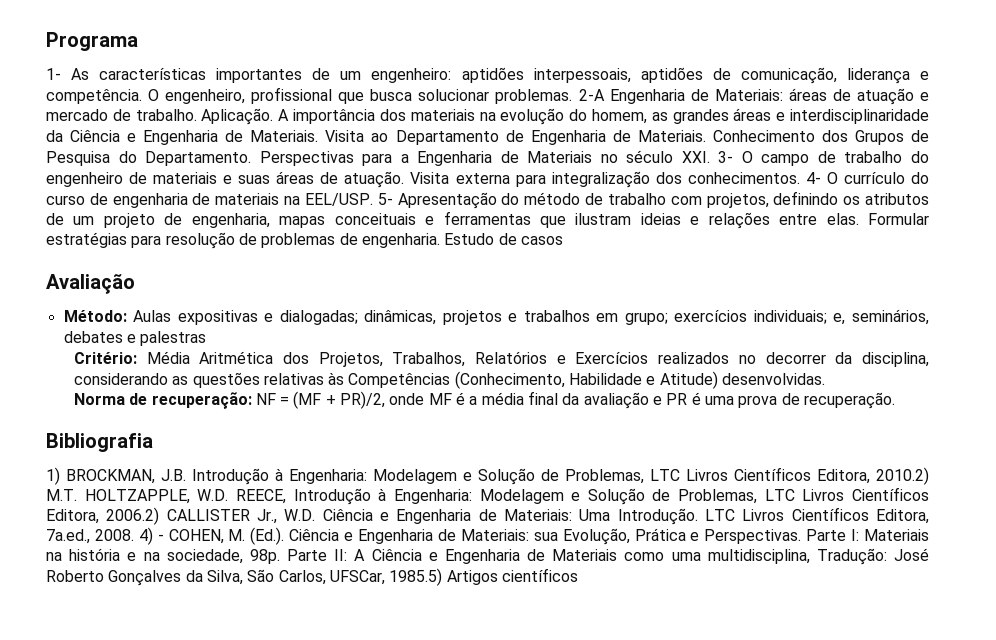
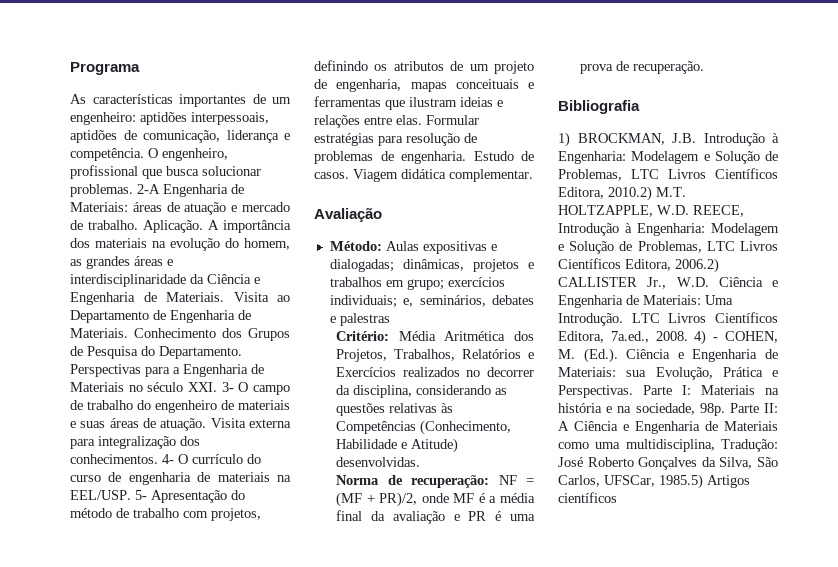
- 1- As características importantes de um engenheiro: aptidões interpessoais, aptidões de comunicação, liderança e competência.
+ As características importantes de um engenheiro: aptidões interpessoais, aptidões de comunicação, liderança e competência.
- Estudo de casos
+ Estudo de casos. Viagem didática complementar.

